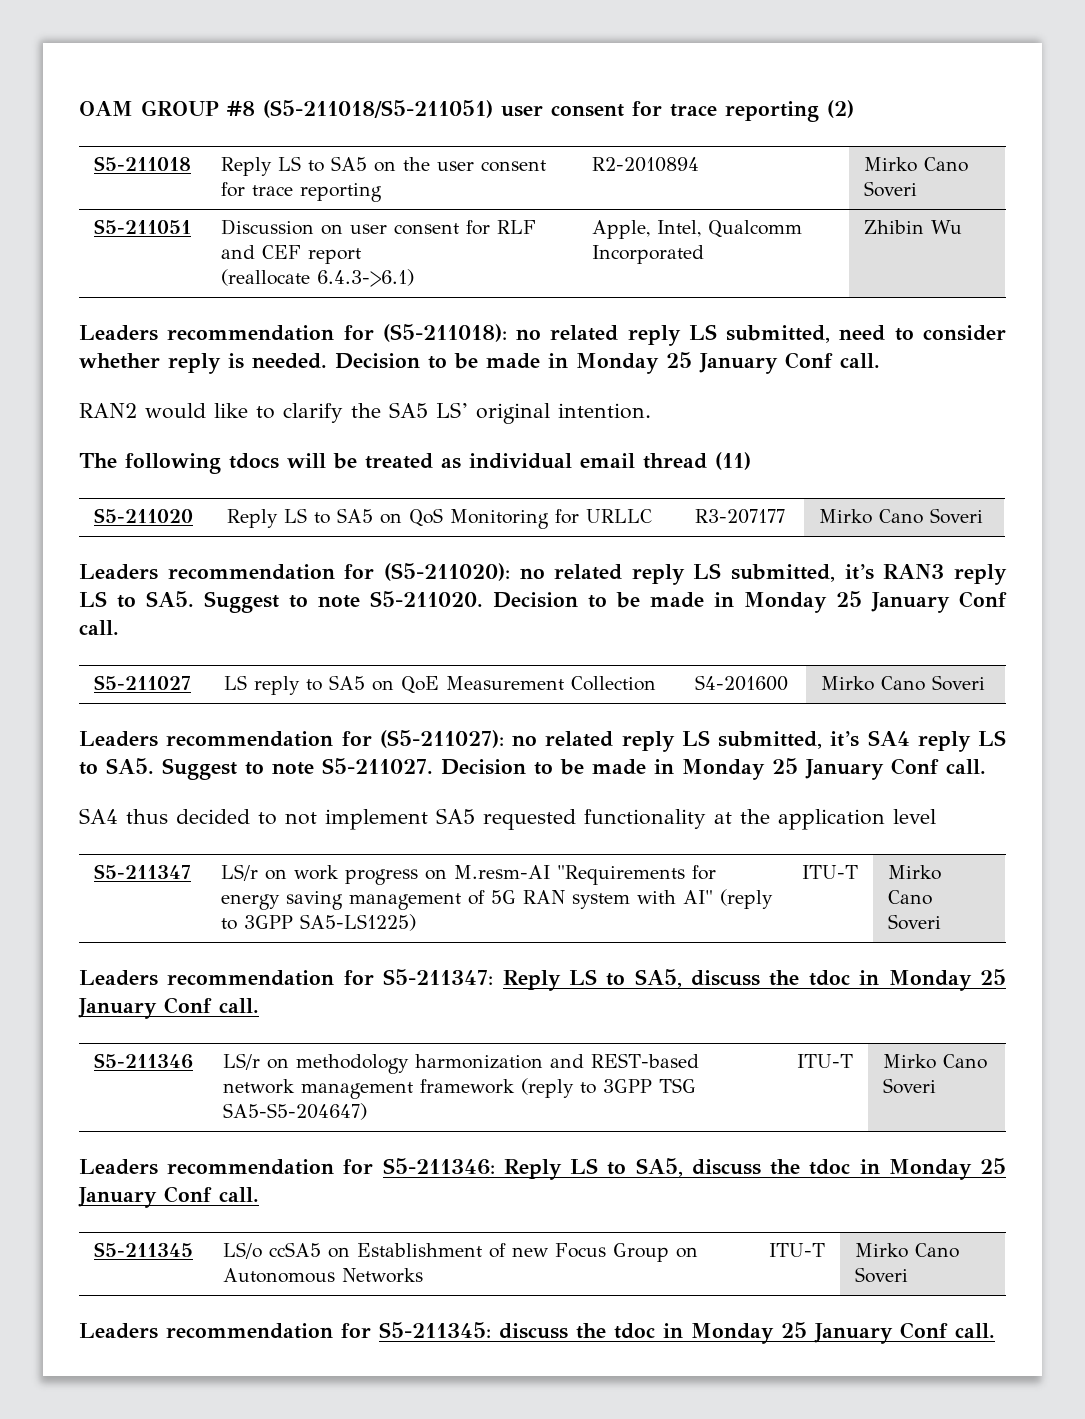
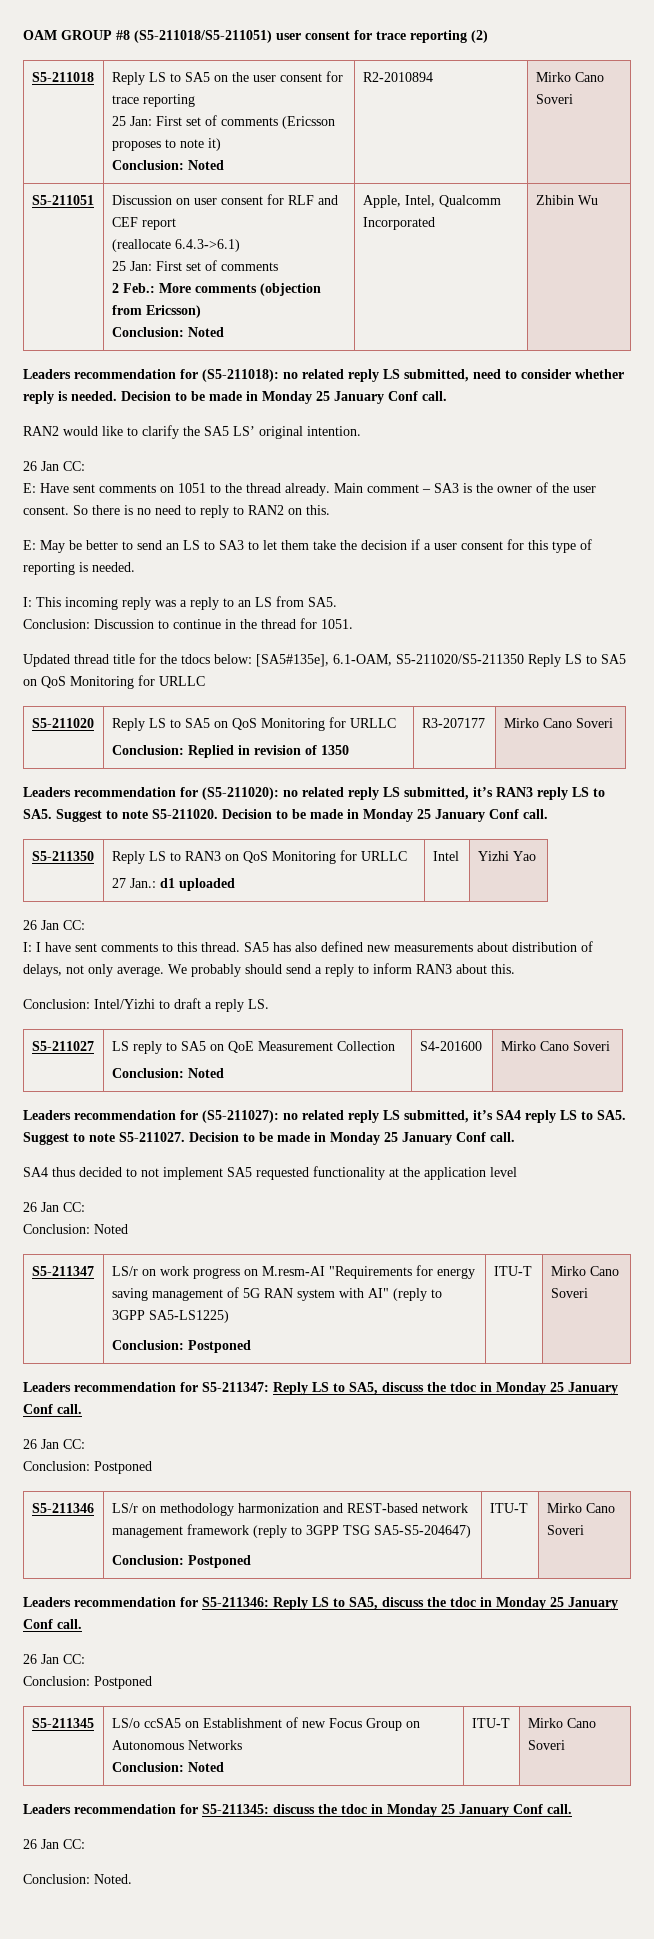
- S5-211018 | Reply LS to SA5 on the user consent for trace reporting | R2-2010894 | Mirko Cano Soveri
+ S5-211018 | Reply LS to SA5 on the user consent for trace reporting
+ 25 Jan: First set of comments (Ericsson proposes to note it)
+ Conclusion: Noted | R2-2010894 | Mirko Cano Soveri
  S5-211051 | Discussion on user consent for RLF and CEF report
- (reallocate 6.4.3->6.1) | Apple, Intel, Qualcomm Incorporated | Zhibin Wu
+ (reallocate 6.4.3->6.1)
+ 25 Jan: First set of comments
+ 2 Feb.: More comments (objection from Ericsson)
+ Conclusion: Noted | Apple, Intel, Qualcomm Incorporated | Zhibin Wu
  RAN2 would like to clarify the SA5 LS’ original intention.
- The following tdocs will be treated as individual email thread (11)
+ 26 Jan CC:
+ E: Have sent comments on 1051 to the thread already. Main comment – SA3 is the owner of the user consent. So there is no need to reply to RAN2 on this.
+ E: May be better to send an LS to SA3 to let them take the decision if a user consent for this type of reporting is needed.
+ I: This incoming reply was a reply to an LS from SA5.
+ Conclusion: Discussion to continue in the thread for 1051.
+ Updated thread title for the tdocs below: [SA5#135e], 6.1-OAM, S5-211020/S5-211350 Reply LS to SA5 on QoS Monitoring for URLLC
- S5-211020 | Reply LS to SA5 on QoS Monitoring for URLLC | R3-207177 | Mirko Cano Soveri
+ S5-211020 | Reply LS to SA5 on QoS Monitoring for URLLC
+ Conclusion: Replied in revision of 1350 | R3-207177 | Mirko Cano Soveri
+ S5-211350 | Reply LS to RAN3 on QoS Monitoring for URLLC
+ 27 Jan.: d1 uploaded | Intel | Yizhi Yao
+ 26 Jan CC:
+ I: I have sent comments to this thread. SA5 has also defined new measurements about distribution of delays, not only average. We probably should send a reply to inform RAN3 about this.
+ Conclusion: Intel/Yizhi to draft a reply LS.
- S5-211027 | LS reply to SA5 on QoE Measurement Collection | S4-201600 | Mirko Cano Soveri
+ S5-211027 | LS reply to SA5 on QoE Measurement Collection
+ Conclusion: Noted | S4-201600 | Mirko Cano Soveri
  SA4 thus decided to not implement SA5 requested functionality at the application level
+ 26 Jan CC:
+ Conclusion: Noted
- S5-211347 | LS/r on work progress on M.resm-AI "Requirements for energy saving management of 5G RAN system with AI" (reply to 3GPP SA5-LS1225) | ITU-T | Mirko Cano Soveri
+ S5-211347 | LS/r on work progress on M.resm-AI "Requirements for energy saving management of 5G RAN system with AI" (reply to 3GPP SA5-LS1225)
+ Conclusion: Postponed | ITU-T | Mirko Cano Soveri
  Leaders recommendation for S5-211347: Reply LS to SA5, discuss the tdoc in Monday 25 January Conf call.
+ 26 Jan CC:
+ Conclusion: Postponed
- S5-211346 | LS/r on methodology harmonization and REST-based network management framework (reply to 3GPP TSG SA5-S5-204647) | ITU-T | Mirko Cano Soveri
+ S5-211346 | LS/r on methodology harmonization and REST-based network management framework (reply to 3GPP TSG SA5-S5-204647)
+ Conclusion: Postponed | ITU-T | Mirko Cano Soveri
  Leaders recommendation for S5-211346: Reply LS to SA5, discuss the tdoc in Monday 25 January Conf call.
+ 26 Jan CC:
+ Conclusion: Postponed
- S5-211345 | LS/o ccSA5 on Establishment of new Focus Group on Autonomous Networks | ITU-T | Mirko Cano Soveri
+ S5-211345 | LS/o ccSA5 on Establishment of new Focus Group on Autonomous Networks
+ Conclusion: Noted | ITU-T | Mirko Cano Soveri
  Leaders recommendation for S5-211345: discuss the tdoc in Monday 25 January Conf call.
+ 26 Jan CC:
+ Conclusion: Noted.

